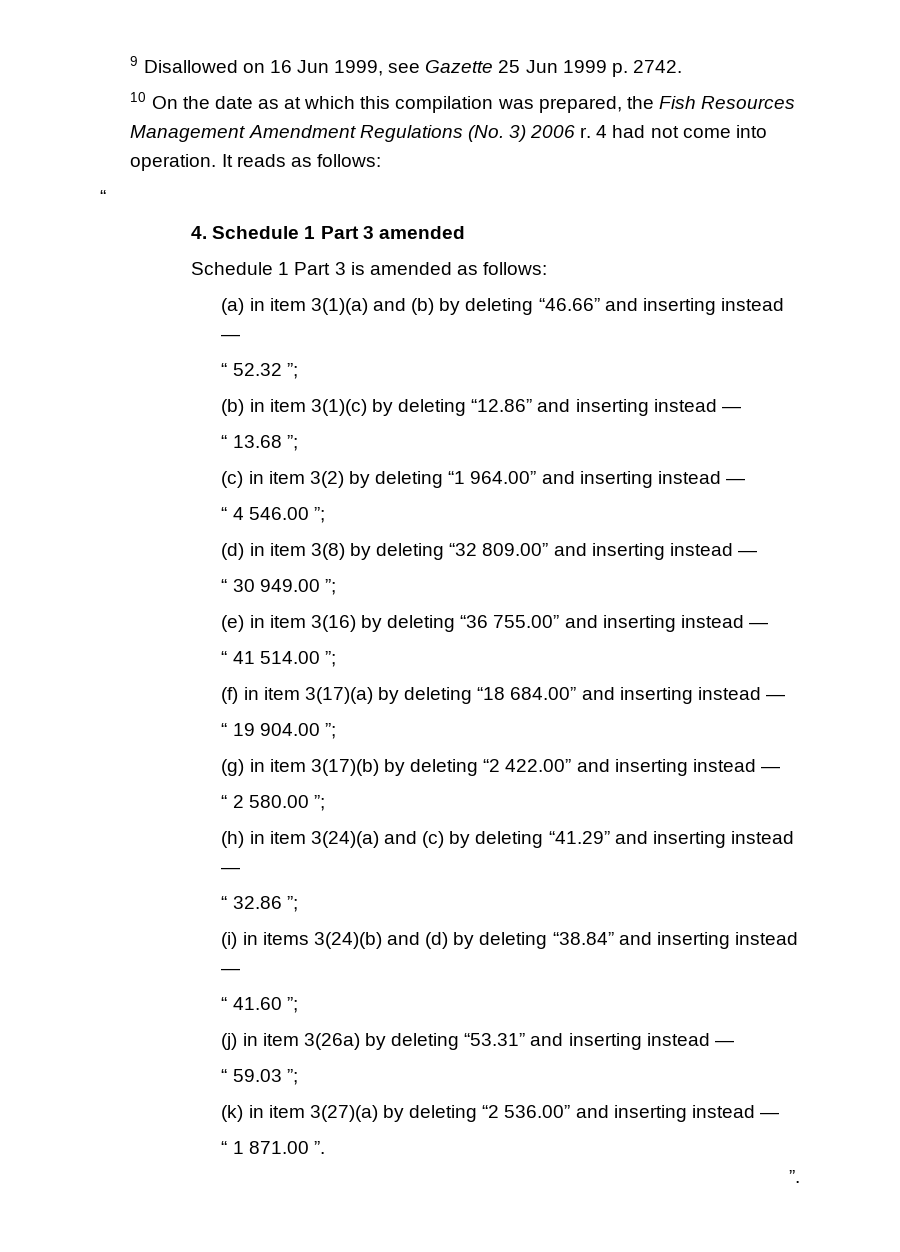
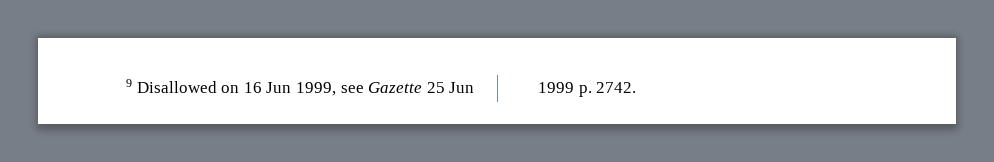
- 10 On the date as at which this compilation was prepared, the Fish Resources Management Amendment Regulations (No. 3) 2006 r. 4 had not come into operation. It reads as follows:
- “
- 4. Schedule 1 Part 3 amended
- Schedule 1 Part 3 is amended as follows:
- (a) in item 3(1)(a) and (b) by deleting “46.66” and inserting instead —
- “ 52.32 ”;
- (b) in item 3(1)(c) by deleting “12.86” and inserting instead —
- “ 13.68 ”;
- (c) in item 3(2) by deleting “1 964.00” and inserting instead —
- “ 4 546.00 ”;
- (d) in item 3(8) by deleting “32 809.00” and inserting instead —
- “ 30 949.00 ”;
- (e) in item 3(16) by deleting “36 755.00” and inserting instead —
- “ 41 514.00 ”;
- (f) in item 3(17)(a) by deleting “18 684.00” and inserting instead —
- “ 19 904.00 ”;
- (g) in item 3(17)(b) by deleting “2 422.00” and inserting instead —
- “ 2 580.00 ”;
- (h) in item 3(24)(a) and (c) by deleting “41.29” and inserting instead —
- “ 32.86 ”;
- (i) in items 3(24)(b) and (d) by deleting “38.84” and inserting instead —
- “ 41.60 ”;
- (j) in item 3(26a) by deleting “53.31” and inserting instead —
- “ 59.03 ”;
- (k) in item 3(27)(a) by deleting “2 536.00” and inserting instead —
- “ 1 871.00 ”.
- ”.

